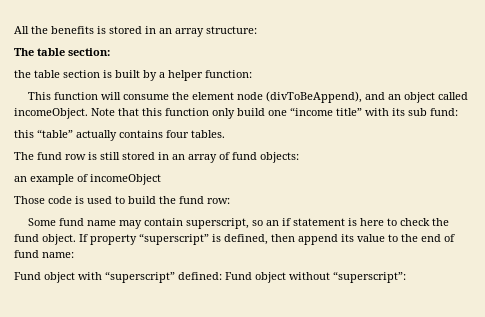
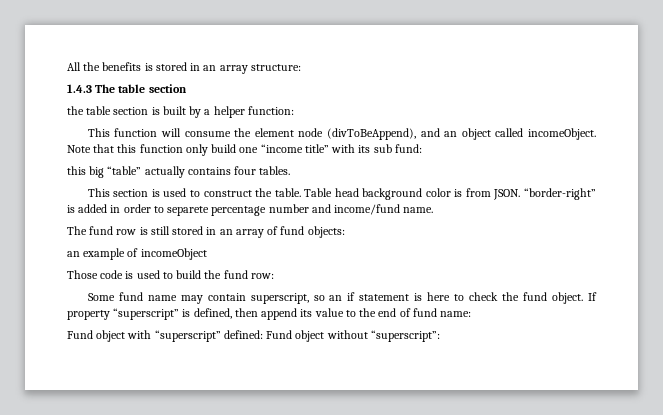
- The table section:
+ 1.4.3 The table section
- this “table” actually contains four tables.
+ this big “table” actually contains four tables.
+ This section is used to construct the table. Table head background color is from JSON. “border-right” is added in order to separete percentage number and income/fund name.

